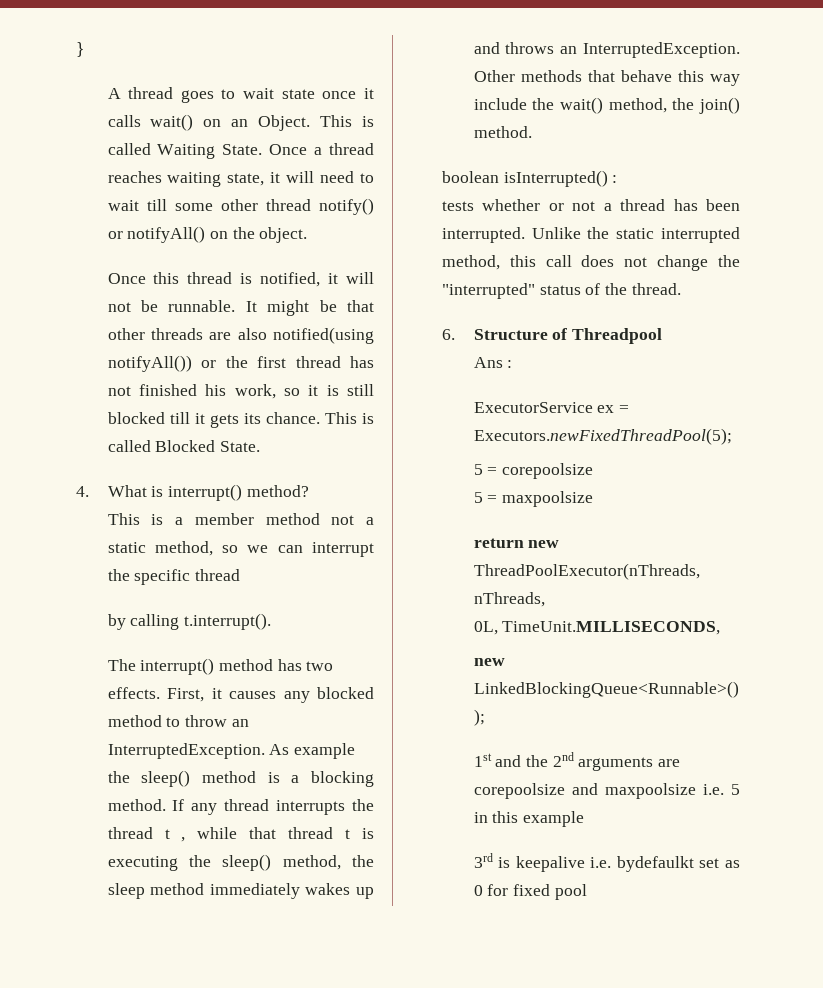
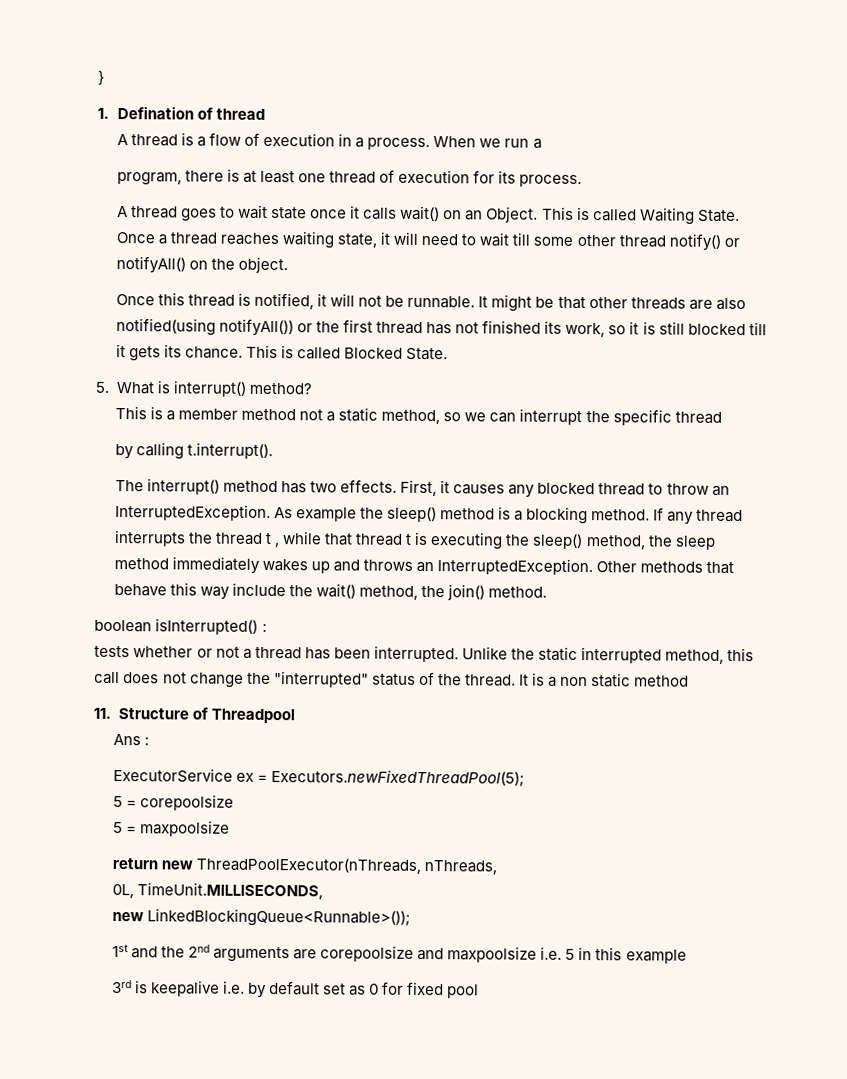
+ 1. Defination of thread
+ A thread is a flow of execution in a process. When we run a
+ program, there is at least one thread of execution for its process.
- It might be that other threads are also notified(using notifyAll()) or the first thread has not finished his work, so it is still blocked till it gets its chance.
+ It might be that other threads are also notified(using notifyAll()) or the first thread has not finished its work, so it is still blocked till it gets its chance.
- 4. What is interrupt() method?
+ 5. What is interrupt() method?
- First, it causes any blocked method to throw an InterruptedException.
+ First, it causes any blocked thread to throw an InterruptedException.
- Unlike the static interrupted method, this call does not change the "interrupted" status of the thread.
- 6. Structure of Threadpool
+ Unlike the static interrupted method, this call does not change the "interrupted" status of the thread. It is a non static method
+ 11. Structure of Threadpool
- 3rd is keepalive i.e. bydefaulkt set as 0 for fixed pool
+ 3rd is keepalive i.e. by default set as 0 for fixed pool

